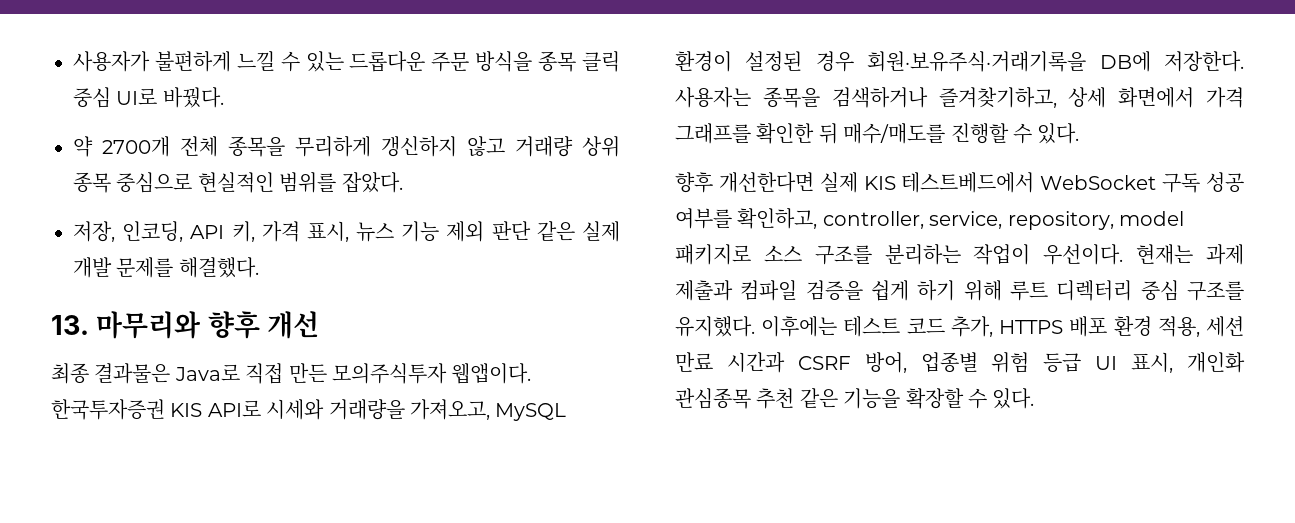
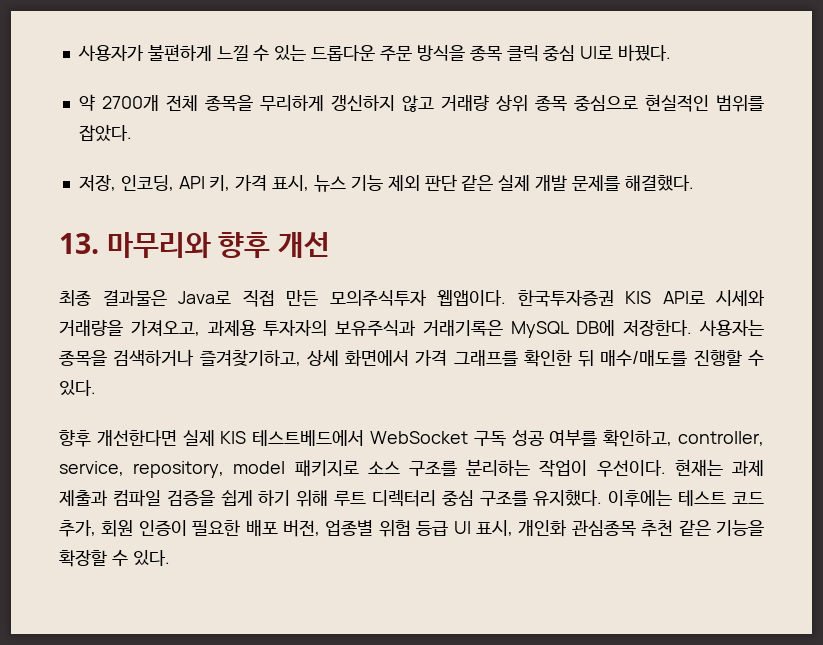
- 한국투자증권 KIS API로 시세와 거래량을 가져오고, MySQL 환경이 설정된 경우 회원·보유주식·거래기록을 DB에 저장한다.
+ 한국투자증권 KIS API로 시세와 거래량을 가져오고, 과제용 투자자의 보유주식과 거래기록은 MySQL DB에 저장한다.
- 이후에는 테스트 코드 추가, HTTPS 배포 환경 적용, 세션 만료 시간과 CSRF 방어, 업종별 위험 등급 UI 표시, 개인화 관심종목 추천 같은 기능을 확장할 수 있다.
+ 이후에는 테스트 코드 추가, 회원 인증이 필요한 배포 버전, 업종별 위험 등급 UI 표시, 개인화 관심종목 추천 같은 기능을 확장할 수 있다.

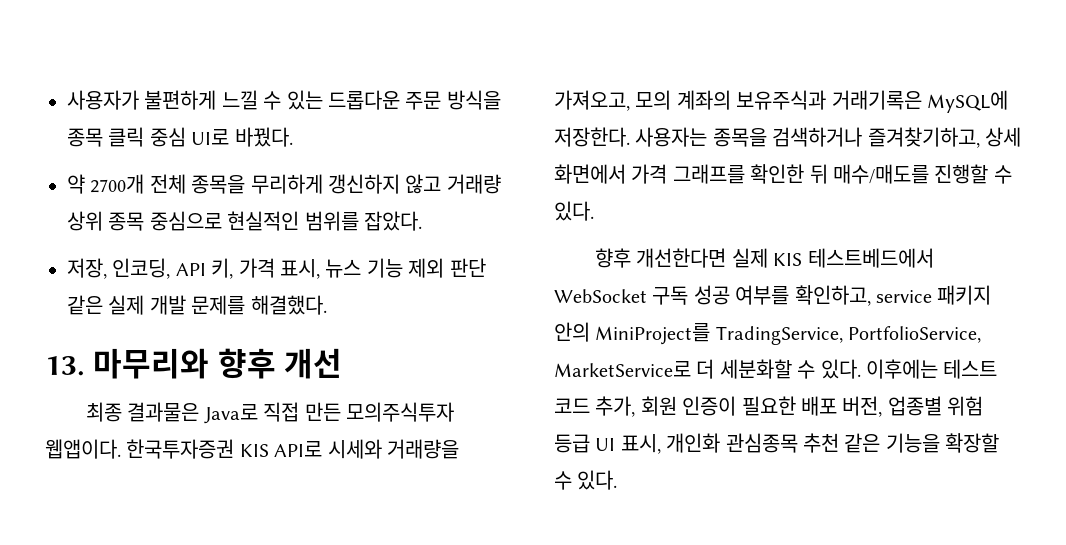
- 한국투자증권 KIS API로 시세와 거래량을 가져오고, 과제용 투자자의 보유주식과 거래기록은 MySQL DB에 저장한다.
+ 한국투자증권 KIS API로 시세와 거래량을 가져오고, 모의 계좌의 보유주식과 거래기록은 MySQL에 저장한다.
- 향후 개선한다면 실제 KIS 테스트베드에서 WebSocket 구독 성공 여부를 확인하고, controller, service, repository, model 패키지로 소스 구조를 분리하는 작업이 우선이다. 현재는 과제 제출과 컴파일 검증을 쉽게 하기 위해 루트 디렉터리 중심 구조를 유지했다.
+ 향후 개선한다면 실제 KIS 테스트베드에서 WebSocket 구독 성공 여부를 확인하고, service 패키지 안의 MiniProject를 TradingService, PortfolioService, MarketService로 더 세분화할 수 있다.

